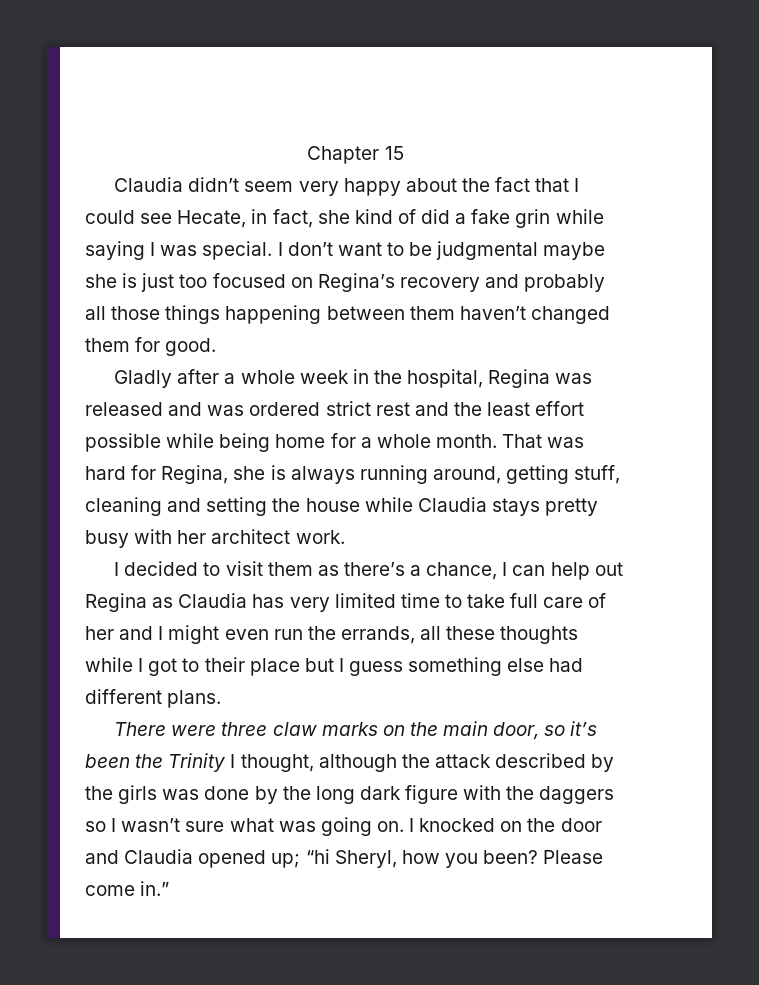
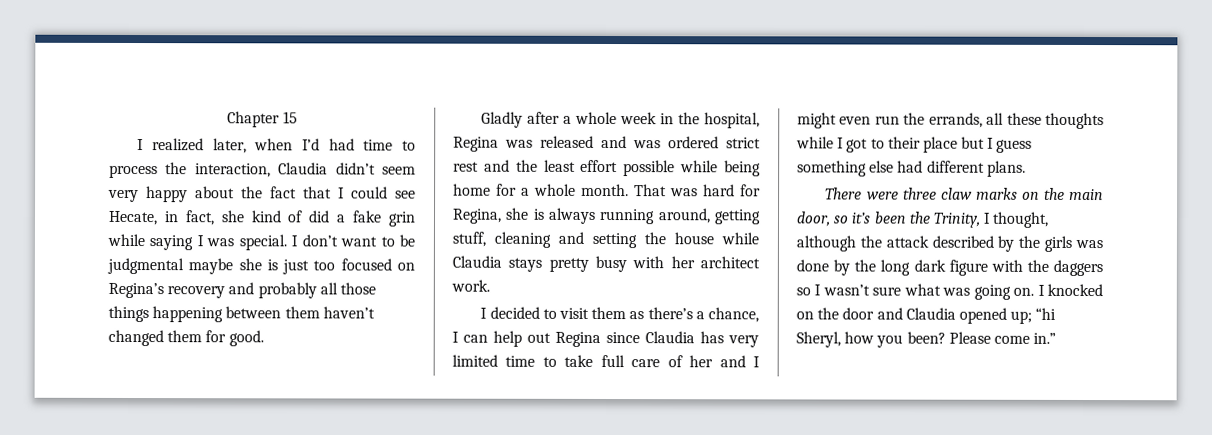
- Claudia didn’t seem very happy about the fact that I could see Hecate, in fact, she kind of did a fake grin while saying I was special.
+ I realized later, when I’d had time to process the interaction, Claudia didn’t seem very happy about the fact that I could see Hecate, in fact, she kind of did a fake grin while saying I was special.
- I decided to visit them as there’s a chance, I can help out Regina as Claudia has very limited time to take full care of her and I might even run the errands, all these thoughts while I got to their place but I guess something else had different plans.
+ I decided to visit them as there’s a chance, I can help out Regina since Claudia has very limited time to take full care of her and I might even run the errands, all these thoughts while I got to their place but I guess something else had different plans.
- There were three claw marks on the main door, so it’s been the Trinity I thought, although the attack described by the girls was done by the long dark figure with the daggers so I wasn’t sure what was going on.
+ There were three claw marks on the main door, so it’s been the Trinity, I thought, although the attack described by the girls was done by the long dark figure with the daggers so I wasn’t sure what was going on.

